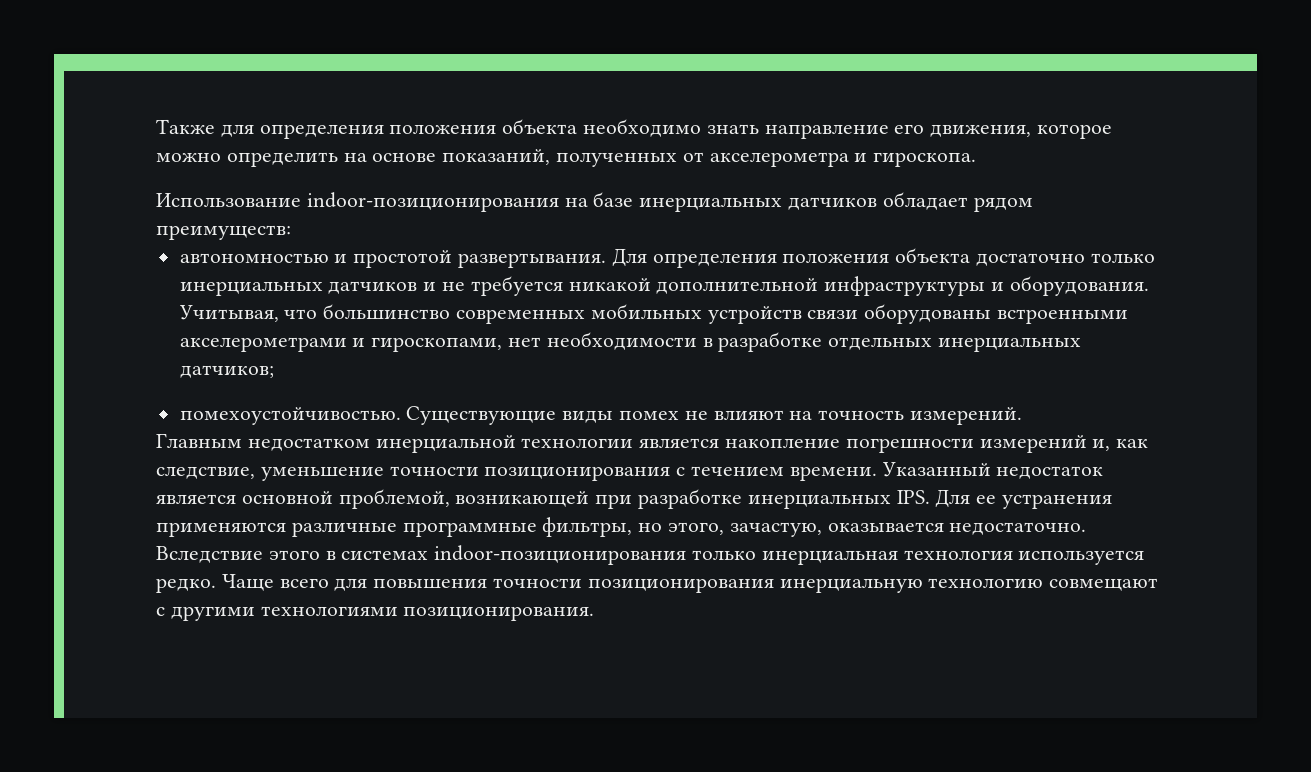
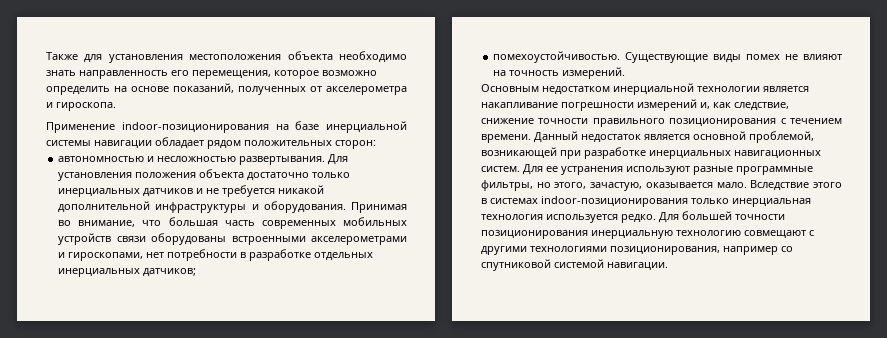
- Также для определения положения объекта необходимо знать направление его движения, которое можно определить на основе показаний, полученных от акселерометра и гироскопа.
+ Также для установления местоположения объекта необходимо знать направленность его перемещения, которое возможно определить на основе показаний, полученных от акселерометра и гироскопа.
- Использование indoor-позиционирования на базе инерциальных датчиков обладает рядом преимуществ:
+ Применение indoor-позиционирования на базе инерциальной системы навигации обладает рядом положительных сторон:
- автономностью и простотой развертывания.
+ автономностью и несложностью развертывания.
- Для определения положения объекта достаточно только инерциальных датчиков и не требуется никакой дополнительной инфраструктуры и оборудования.
+ Для установления положения объекта достаточно только инерциальных датчиков и не требуется никакой дополнительной инфраструктуры и оборудования.
- Учитывая, что большинство современных мобильных устройств связи оборудованы встроенными акселерометрами и гироскопами, нет необходимости в разработке отдельных инерциальных датчиков;
+ Принимая во внимание, что большая часть современных мобильных устройств связи оборудованы встроенными акселерометрами и гироскопами, нет потребности в разработке отдельных инерциальных датчиков;
- Главным недостатком инерциальной технологии является накопление погрешности измерений и, как следствие, уменьшение точности позиционирования с течением времени.
+ Основным недостатком инерциальной технологии является накапливание погрешности измерений и, как следствие, снижение точности правильного позиционирования с течением времени.
- Указанный недостаток является основной проблемой, возникающей при разработке инерциальных IPS. Для ее устранения применяются различные программные фильтры, но этого, зачастую, оказывается недостаточно.
+ Данный недостаток является основной проблемой, возникающей при разработке инерциальных навигационных систем. Для ее устранения используют разные программные фильтры, но этого, зачастую, оказывается мало.
- Чаще всего для повышения точности позиционирования инерциальную технологию совмещают с другими технологиями позиционирования.
+ Для большей точности позиционирования инерциальную технологию совмещают с другими технологиями позиционирования, например со спутниковой системой навигации.

